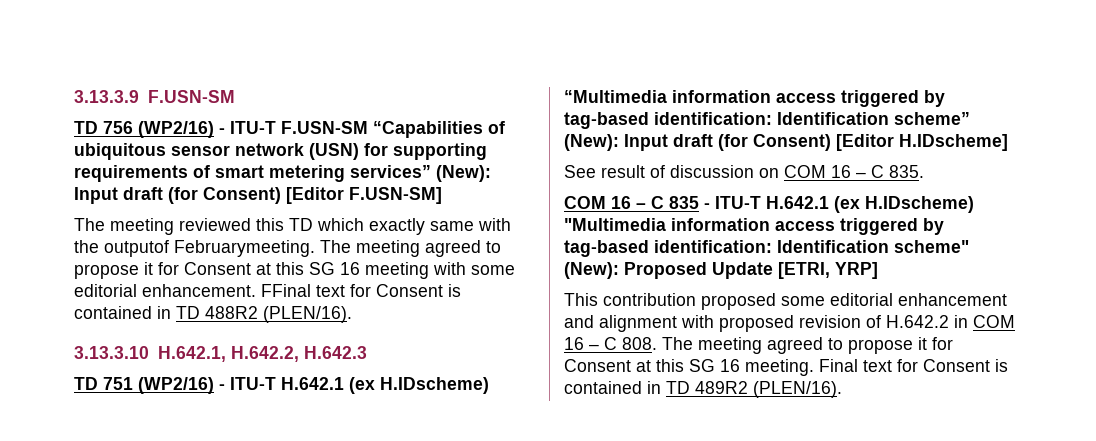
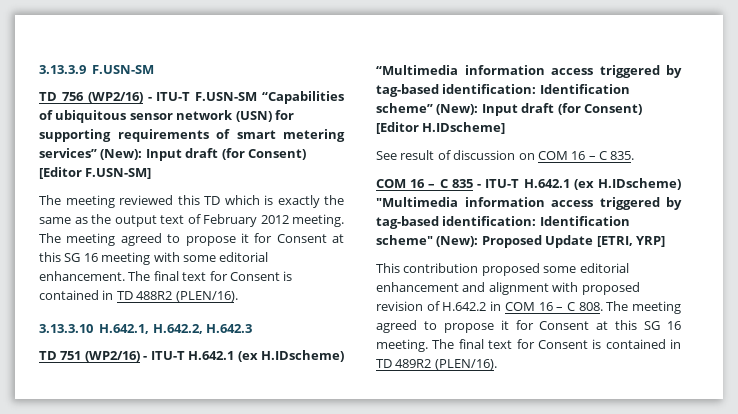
- The meeting reviewed this TD which exactly same with the outputof Februarymeeting.
+ The meeting reviewed this TD which is exactly the same as the output text of February 2012 meeting.
- FFinal text for Consent is contained in TD 488R2 (PLEN/16).
+ The final text for Consent is contained in TD 488R2 (PLEN/16).
- Final text for Consent is contained in TD 489R2 (PLEN/16).
+ The final text for Consent is contained in TD 489R2 (PLEN/16).

